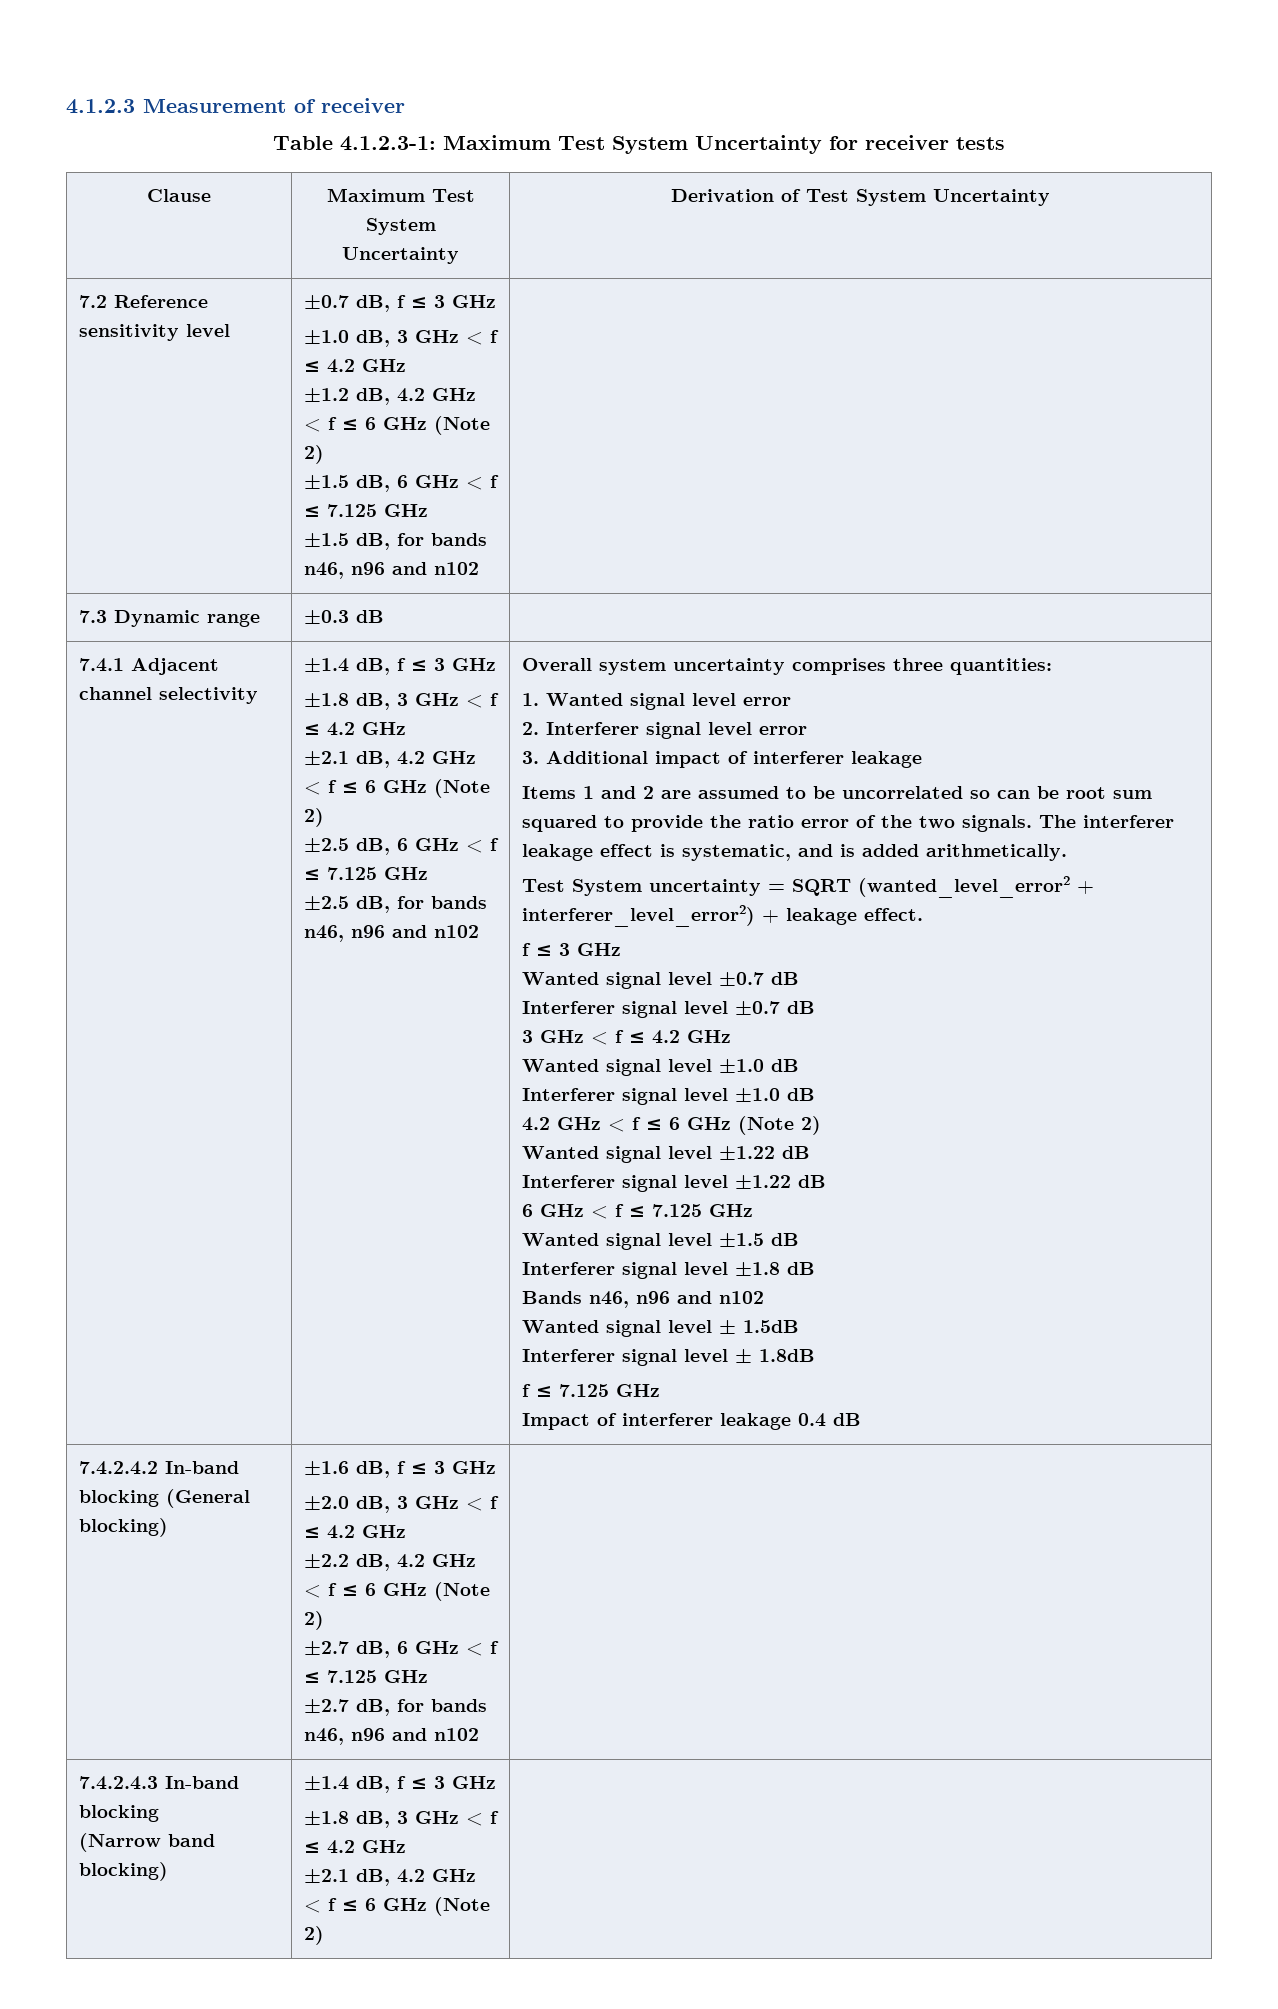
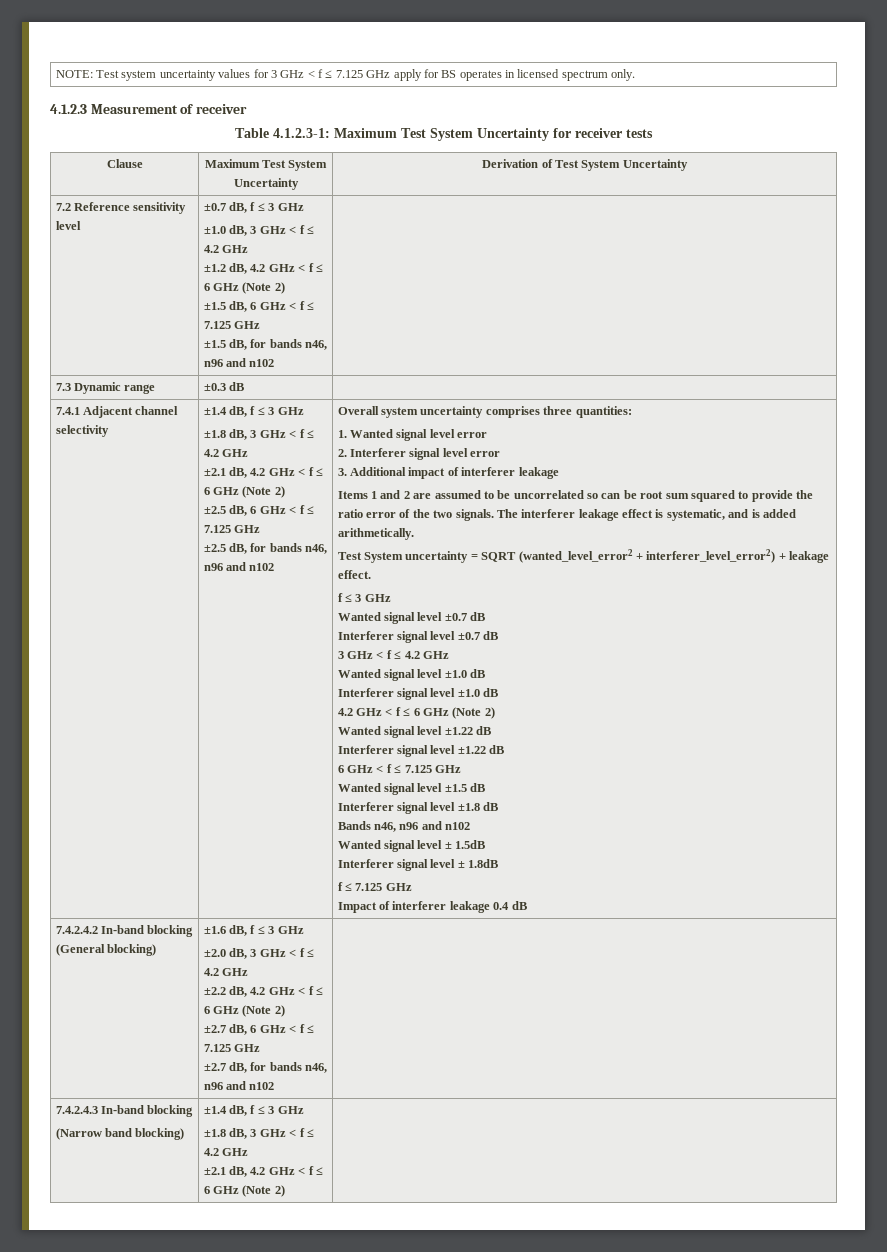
+ NOTE: Test system uncertainty values for 3 GHz < f ≤ 7.125 GHz apply for BS operates in licensed spectrum only.

